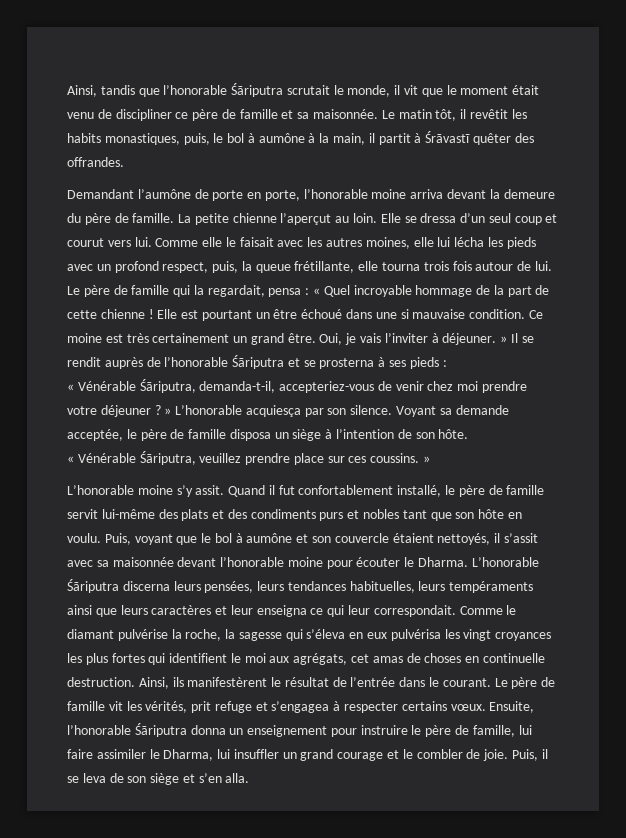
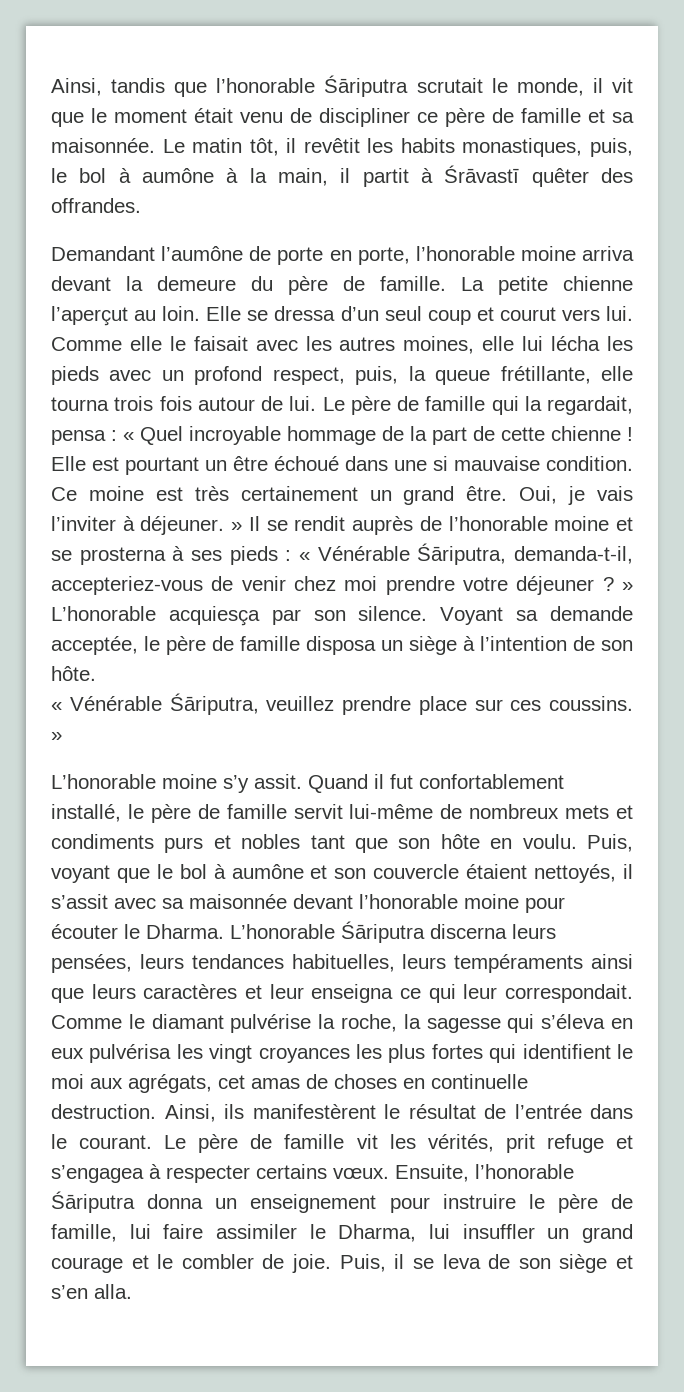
- Oui, je vais l’inviter à déjeuner. » Il se rendit auprès de l’honorable Śāriputra et se prosterna à ses pieds :
- « Vénérable Śāriputra, demanda-t-il, accepteriez-vous de venir chez moi prendre votre déjeuner ? » L’honorable acquiesça par son silence.
+ Oui, je vais l’inviter à déjeuner. » Il se rendit auprès de l’honorable moine et se prosterna à ses pieds : « Vénérable Śāriputra, demanda-t-il, accepteriez-vous de venir chez moi prendre votre déjeuner ? » L’honorable acquiesça par son silence.
- Quand il fut confortablement installé, le père de famille servit lui-même des plats et des condiments purs et nobles tant que son hôte en voulu.
+ Quand il fut confortablement installé, le père de famille servit lui-même de nombreux mets et condiments purs et nobles tant que son hôte en voulu.

